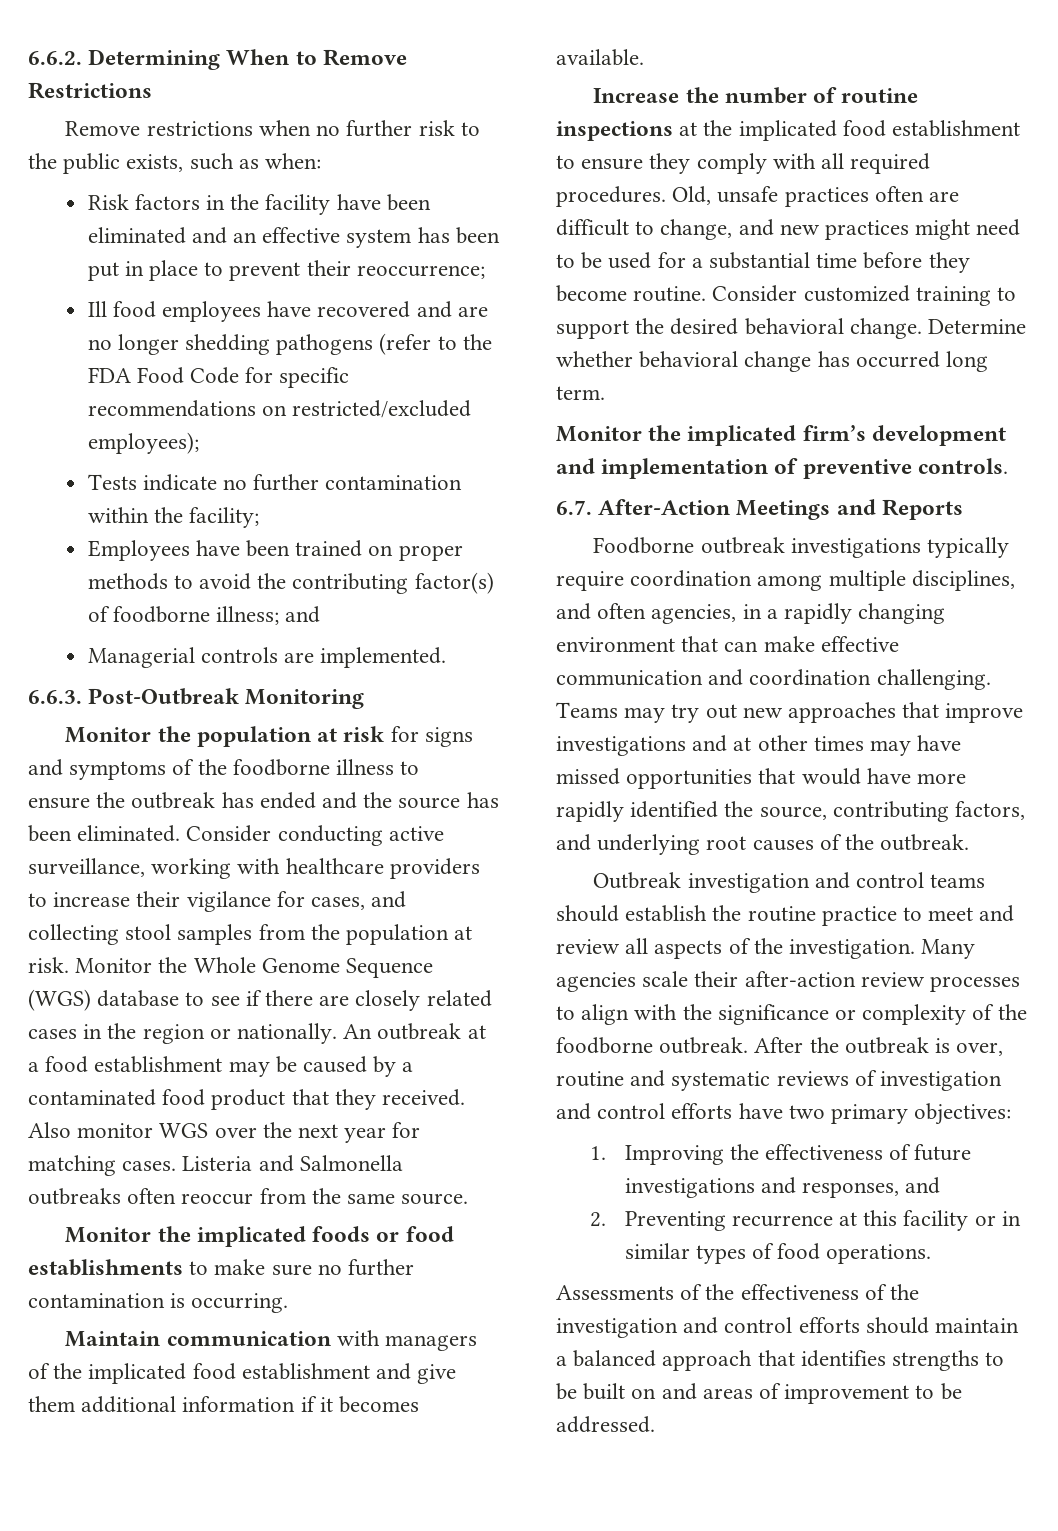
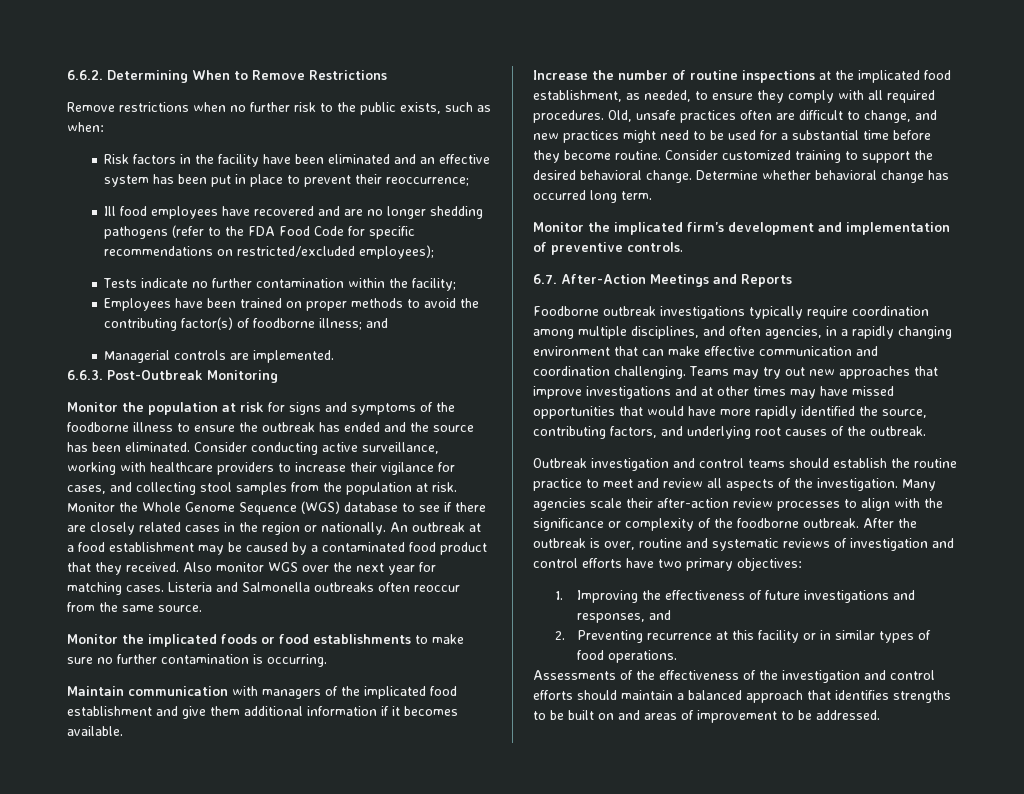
- Monitor the population at risk for signs and symptoms of the foodborne illness to
- ensure the outbreak has ended and the source has been eliminated.
+ Monitor the population at risk for signs and symptoms of the foodborne illness to ensure the outbreak has ended and the source has been eliminated.
- Increase the number of routine inspections at the implicated food establishment to ensure they comply with all required procedures.
+ Increase the number of routine inspections at the implicated food establishment, as needed, to ensure they comply with all required procedures.

